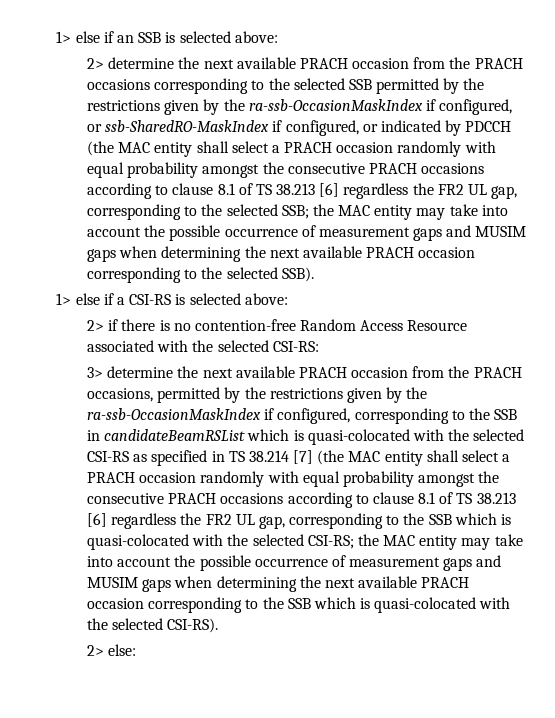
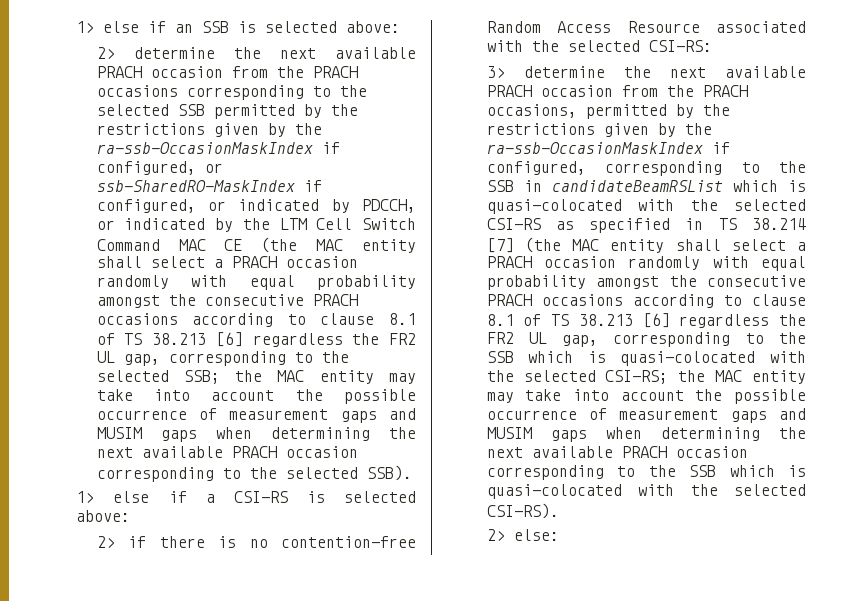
- 2> determine the next available PRACH occasion from the PRACH occasions corresponding to the selected SSB permitted by the restrictions given by the ra-ssb-OccasionMaskIndex if configured, or ssb-SharedRO-MaskIndex if configured, or indicated by PDCCH (the MAC entity shall select a PRACH occasion randomly with equal probability amongst the consecutive PRACH occasions according to clause 8.1 of TS 38.213 [6] regardless the FR2 UL gap, corresponding to the selected SSB;
+ 2> determine the next available PRACH occasion from the PRACH occasions corresponding to the selected SSB permitted by the restrictions given by the ra-ssb-OccasionMaskIndex if configured, or ssb-SharedRO-MaskIndex if configured, or indicated by PDCCH, or indicated by the LTM Cell Switch Command MAC CE (the MAC entity shall select a PRACH occasion randomly with equal probability amongst the consecutive PRACH occasions according to clause 8.1 of TS 38.213 [6] regardless the FR2 UL gap, corresponding to the selected SSB;

